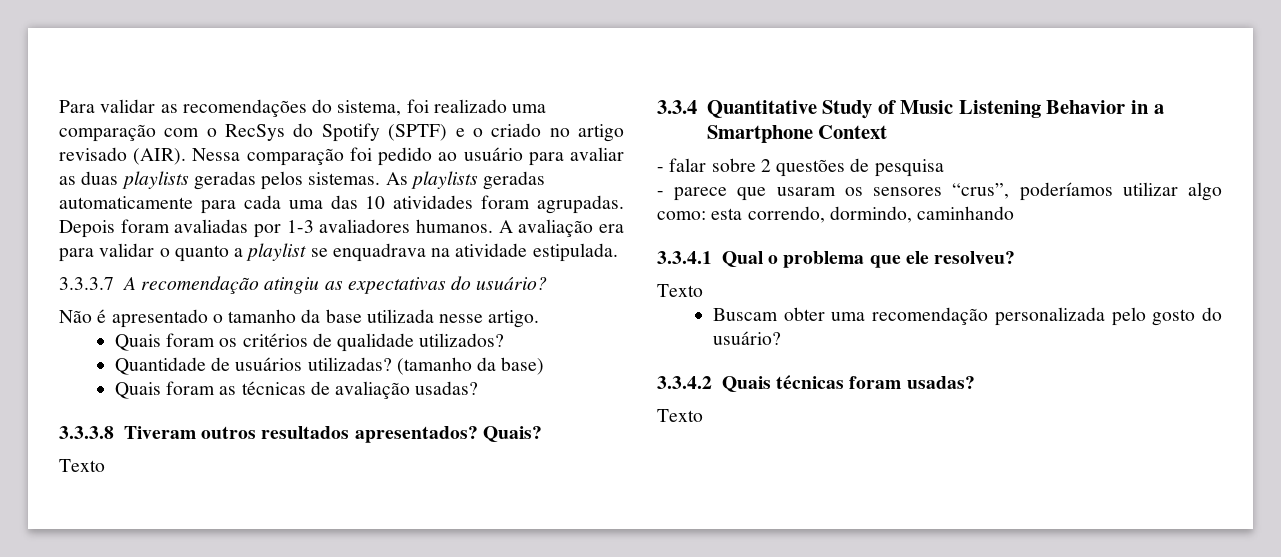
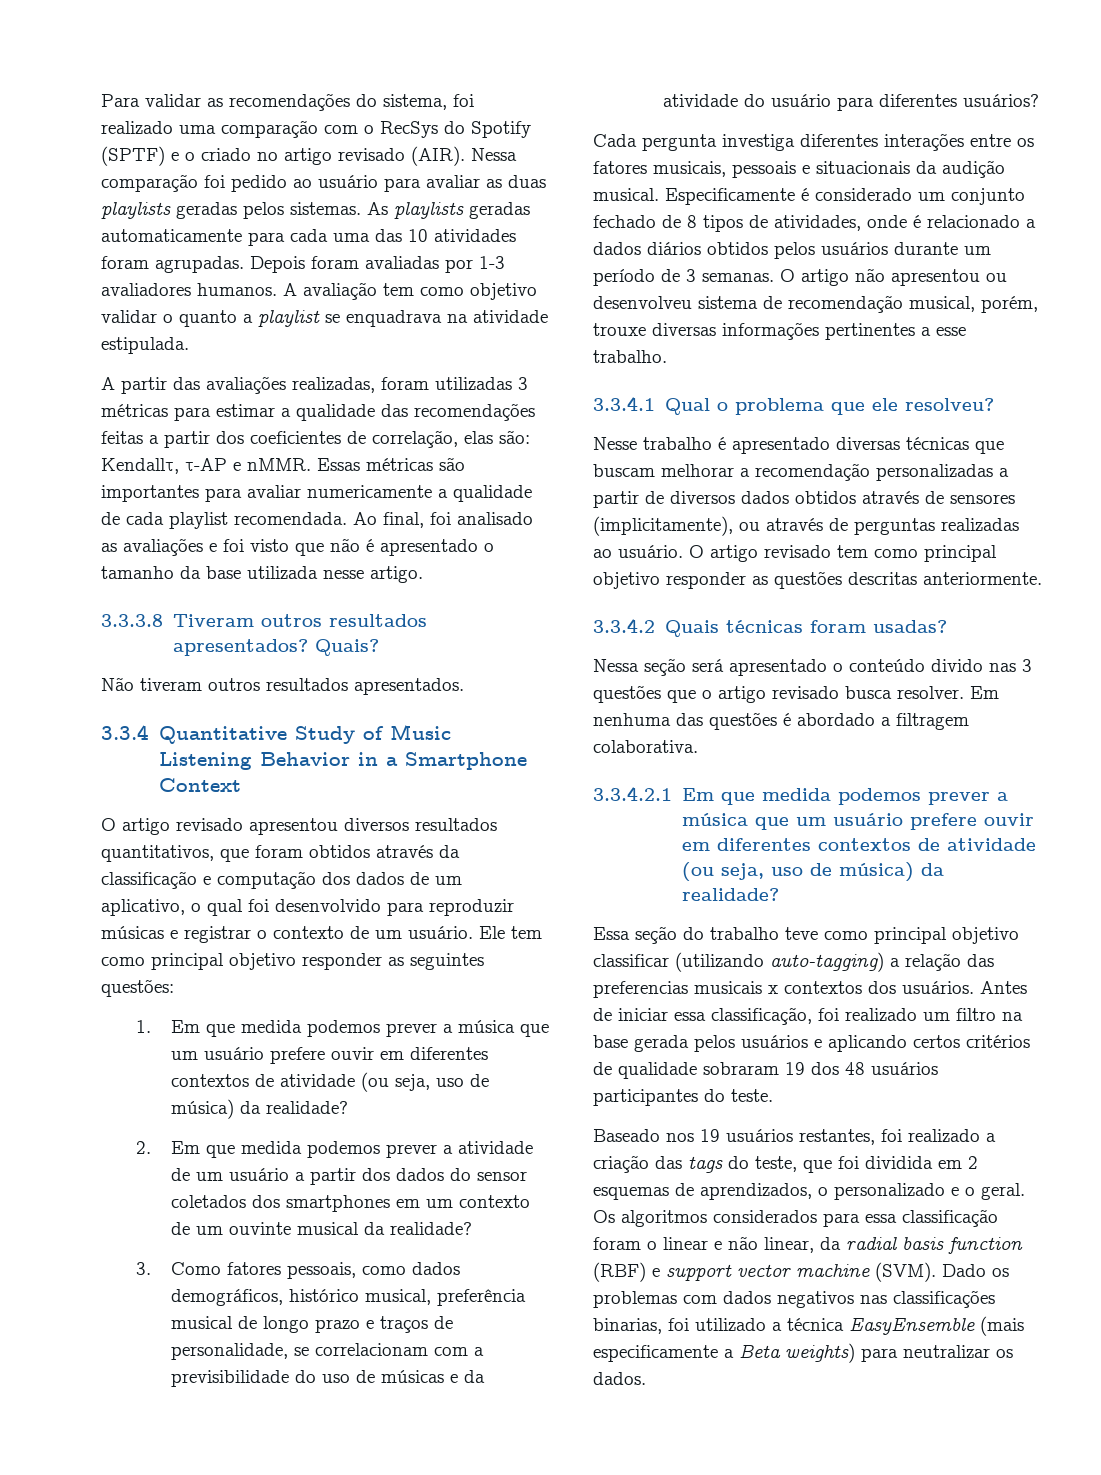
- A avaliação era para validar o quanto a playlist se enquadrava na atividade estipulada.
+ A avaliação tem como objetivo validar o quanto a playlist se enquadrava na atividade estipulada.
- 3.3.3.7 A recomendação atingiu as expectativas do usuário?
- Não é apresentado o tamanho da base utilizada nesse artigo.
+ A partir das avaliações realizadas, foram utilizadas 3 métricas para estimar a qualidade das recomendações feitas a partir dos coeficientes de correlação, elas são: Kendallτ, τ-AP e nMMR. Essas métricas são importantes para avaliar numericamente a qualidade de cada playlist recomendada. Ao final, foi analisado as avaliações e foi visto que não é apresentado o tamanho da base utilizada nesse artigo.
- Quais foram os critérios de qualidade utilizados?
- Quantidade de usuários utilizadas? (tamanho da base)
- Quais foram as técnicas de avaliação usadas?
  Quais?
- Texto
+ Não tiveram outros resultados apresentados.
- - falar sobre 2 questões de pesquisa
- - parece que usaram os sensores “crus”, poderíamos utilizar algo como: esta correndo, dormindo, caminhando
+ O artigo revisado apresentou diversos resultados quantitativos, que foram obtidos através da classificação e computação dos dados de um aplicativo, o qual foi desenvolvido para reproduzir músicas e registrar o contexto de um usuário. Ele tem como principal objetivo responder as seguintes questões:
+ 1. Em que medida podemos prever a música que um usuário prefere ouvir em diferentes contextos de atividade (ou seja, uso de música) da realidade?
+ 2. Em que medida podemos prever a atividade de um usuário a partir dos dados do sensor coletados dos smartphones em um contexto de um ouvinte musical da realidade?
+ 3. Como fatores pessoais, como dados demográficos, histórico musical, preferência musical de longo prazo e traços de personalidade, se correlacionam com a previsibilidade do uso de músicas e da atividade do usuário para diferentes usuários?
+ Cada pergunta investiga diferentes interações entre os fatores musicais, pessoais e situacionais da audição musical. Especificamente é considerado um conjunto fechado de 8 tipos de atividades, onde é relacionado a dados diários obtidos pelos usuários durante um período de 3 semanas. O artigo não apresentou ou desenvolveu sistema de recomendação musical, porém, trouxe diversas informações pertinentes a esse trabalho.
  3.3.4.1 Qual o problema que ele resolveu?
- Texto
- Buscam obter uma recomendação personalizada pelo gosto do usuário?
+ Nesse trabalho é apresentado diversas técnicas que buscam melhorar a recomendação personalizadas a partir de diversos dados obtidos através de sensores (implicitamente), ou através de perguntas realizadas ao usuário. O artigo revisado tem como principal objetivo responder as questões descritas anteriormente.
  3.3.4.2 Quais técnicas foram usadas?
- Texto
+ Nessa seção será apresentado o conteúdo divido nas 3 questões que o artigo revisado busca resolver. Em nenhuma das questões é abordado a filtragem colaborativa.
+ 3.3.4.2.1 Em que medida podemos prever a música que um usuário prefere ouvir em diferentes contextos de atividade (ou seja, uso de música) da realidade?
+ Essa seção do trabalho teve como principal objetivo classificar (utilizando auto-tagging) a relação das preferencias musicais x contextos dos usuários. Antes de iniciar essa classificação, foi realizado um filtro na base gerada pelos usuários e aplicando certos critérios de qualidade sobraram 19 dos 48 usuários participantes do teste.
+ Baseado nos 19 usuários restantes, foi realizado a criação das tags do teste, que foi dividida em 2 esquemas de aprendizados, o personalizado e o geral. Os algoritmos considerados para essa classificação foram o linear e não linear, da radial basis function (RBF) e support vector machine (SVM). Dado os problemas com dados negativos nas classificações binarias, foi utilizado a técnica EasyEnsemble (mais especificamente a Beta weights) para neutralizar os dados.

